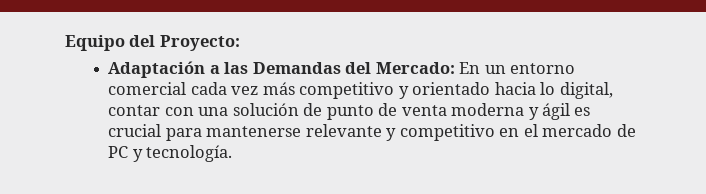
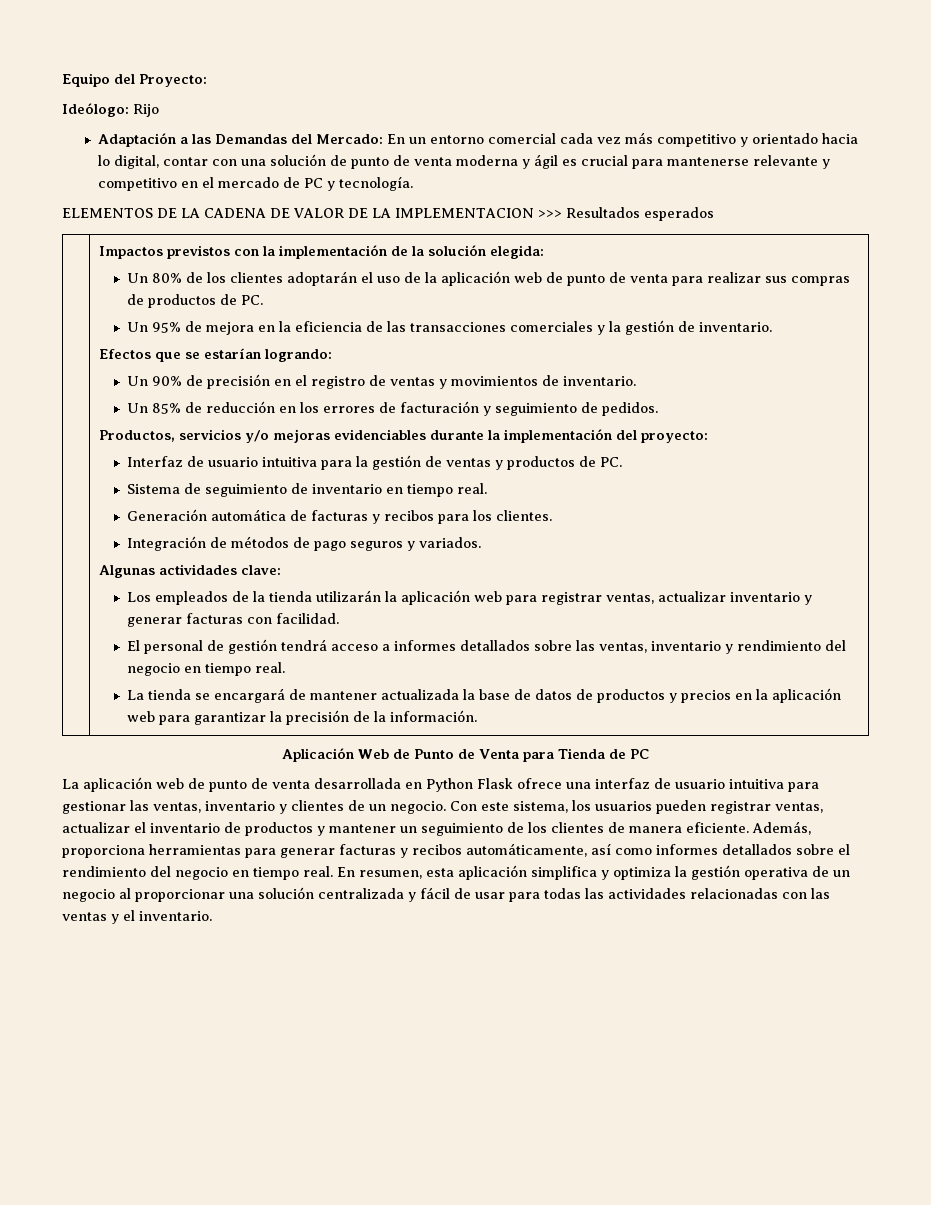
+ Ideólogo: Rijo
+ ELEMENTOS DE LA CADENA DE VALOR DE LA IMPLEMENTACION >>> Resultados esperados
+ | Impactos previstos con la implementación de la solución elegida:
+ Un 80% de los clientes adoptarán el uso de la aplicación web de punto de venta para realizar sus compras de productos de PC.
+ Un 95% de mejora en la eficiencia de las transacciones comerciales y la gestión de inventario.
+ Efectos que se estarían logrando:
+ Un 90% de precisión en el registro de ventas y movimientos de inventario.
+ Un 85% de reducción en los errores de facturación y seguimiento de pedidos.
+ Productos, servicios y/o mejoras evidenciables durante la implementación del proyecto:
+ Interfaz de usuario intuitiva para la gestión de ventas y productos de PC.
+ Sistema de seguimiento de inventario en tiempo real.
+ Generación automática de facturas y recibos para los clientes.
+ Integración de métodos de pago seguros y variados.
+ Algunas actividades clave:
+ Los empleados de la tienda utilizarán la aplicación web para registrar ventas, actualizar inventario y generar facturas con facilidad.
+ El personal de gestión tendrá acceso a informes detallados sobre las ventas, inventario y rendimiento del negocio en tiempo real.
+ La tienda se encargará de mantener actualizada la base de datos de productos y precios en la aplicación web para garantizar la precisión de la información.
+ Aplicación Web de Punto de Venta para Tienda de PC
+ La aplicación web de punto de venta desarrollada en Python Flask ofrece una interfaz de usuario intuitiva para gestionar las ventas, inventario y clientes de un negocio. Con este sistema, los usuarios pueden registrar ventas, actualizar el inventario de productos y mantener un seguimiento de los clientes de manera eficiente. Además, proporciona herramientas para generar facturas y recibos automáticamente, así como informes detallados sobre el rendimiento del negocio en tiempo real. En resumen, esta aplicación simplifica y optimiza la gestión operativa de un negocio al proporcionar una solución centralizada y fácil de usar para todas las actividades relacionadas con las ventas y el inventario.

